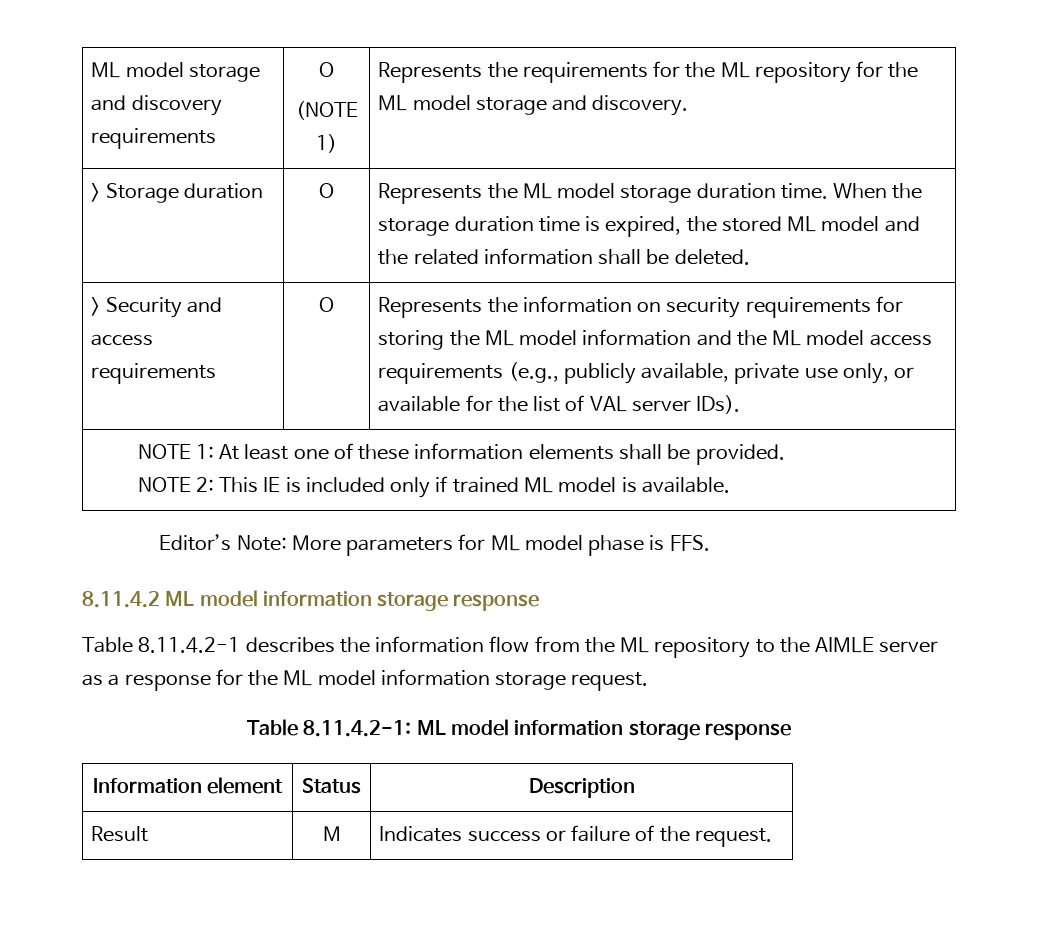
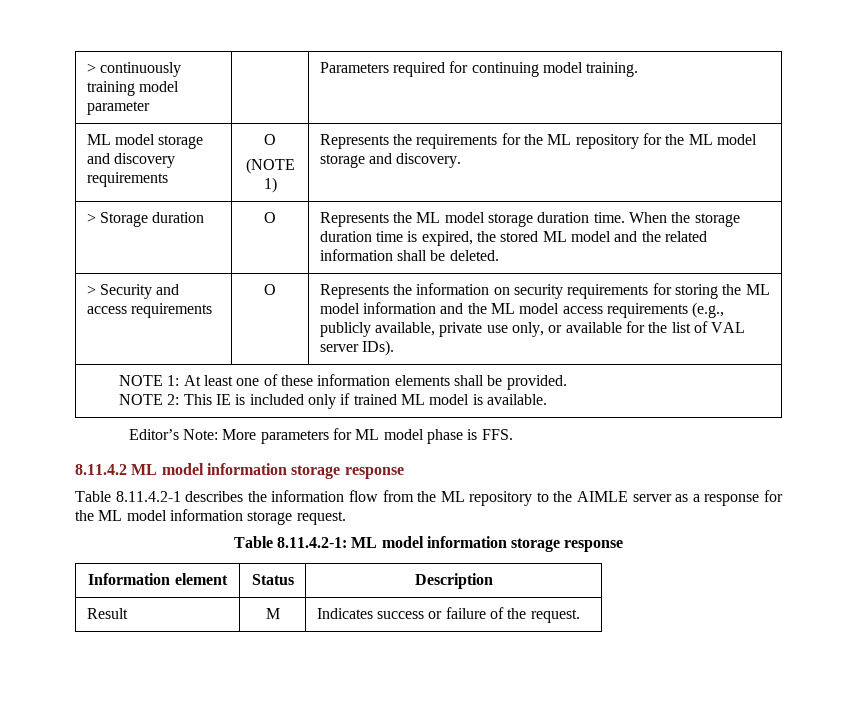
+ > continuously training model parameter | | Parameters required for continuing model training.

